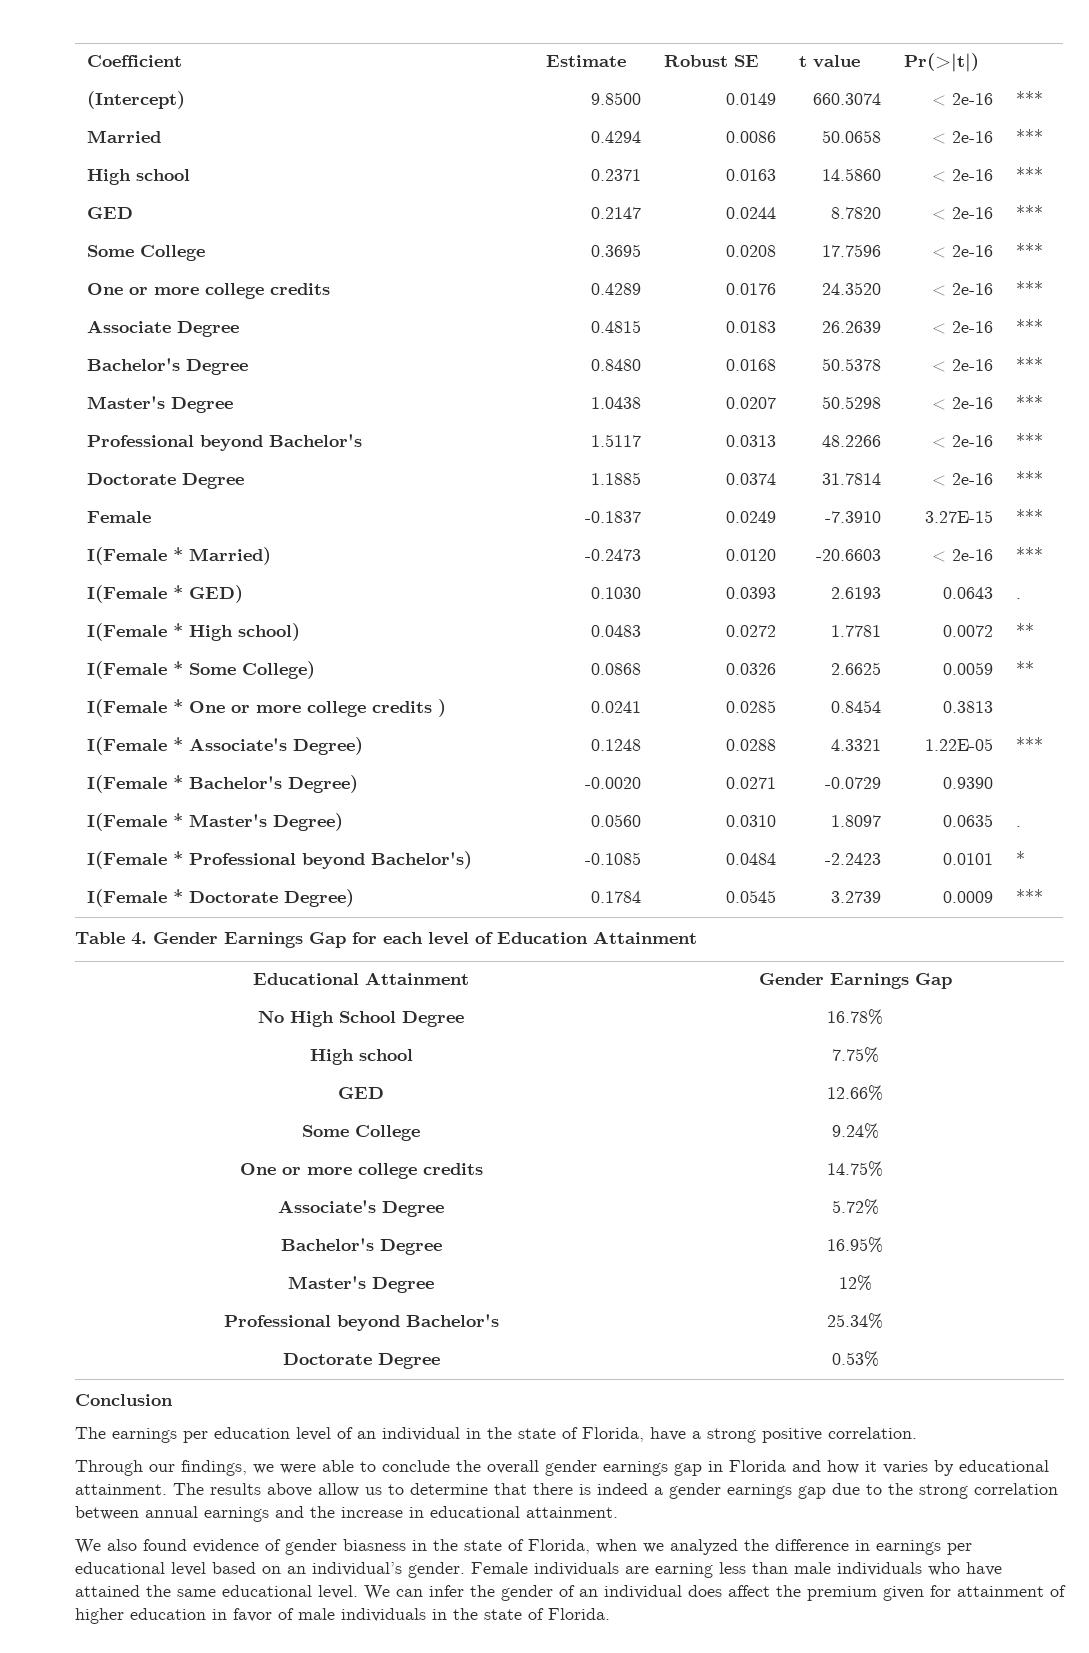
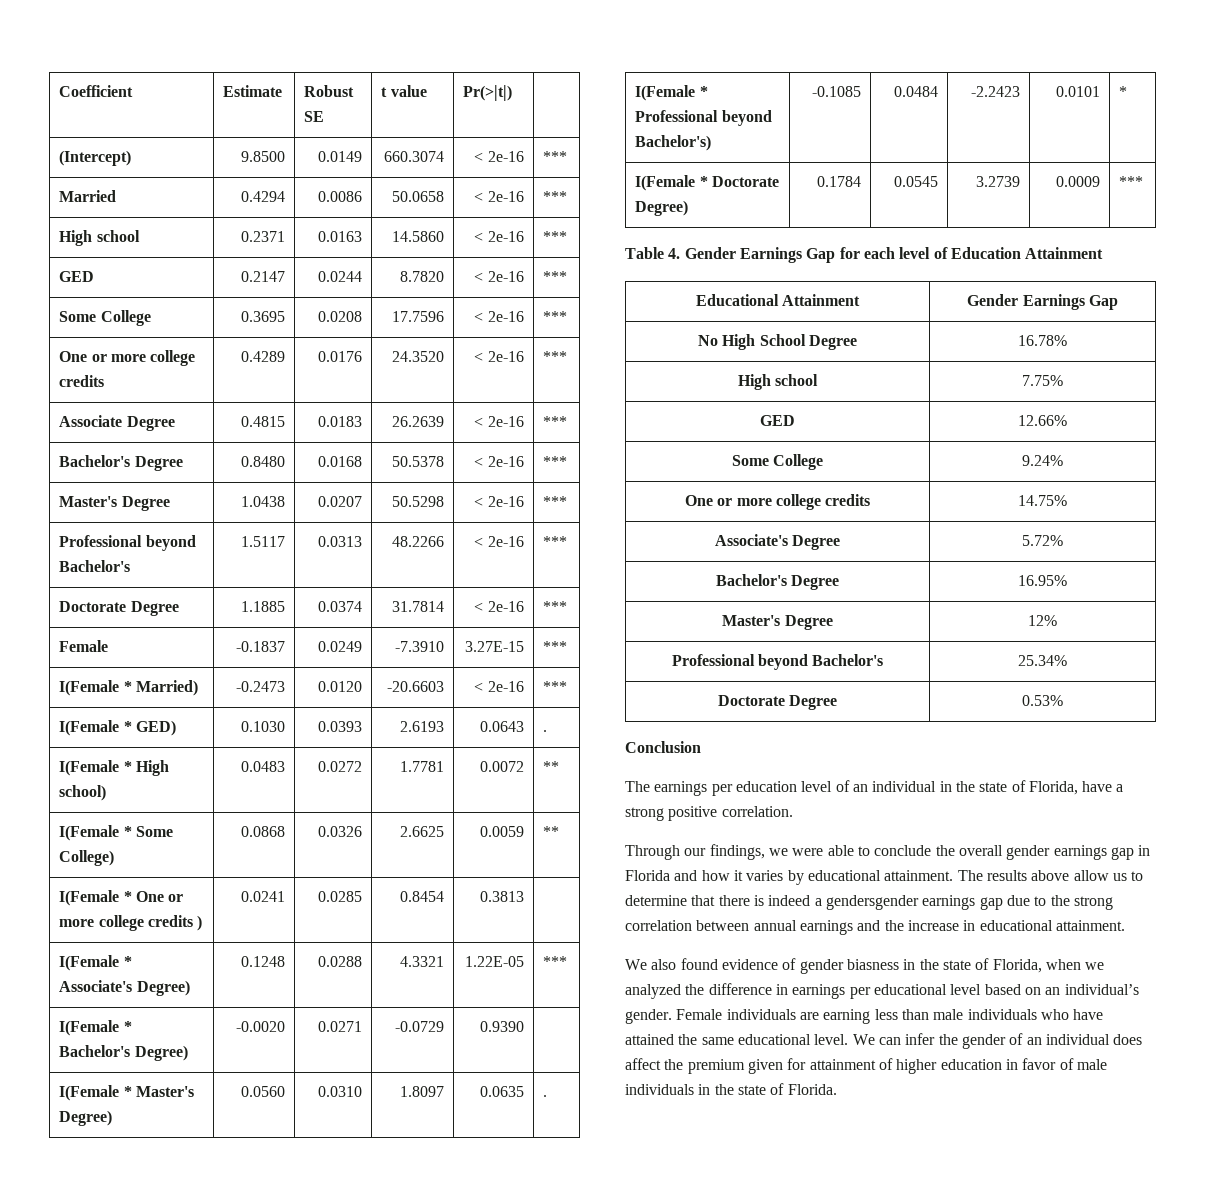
- The results above allow us to determine that there is indeed a gender earnings gap due to the strong correlation between annual earnings and the increase in educational attainment.
+ The results above allow us to determine that there is indeed a gendersgender earnings gap due to the strong correlation between annual earnings and the increase in educational attainment.

